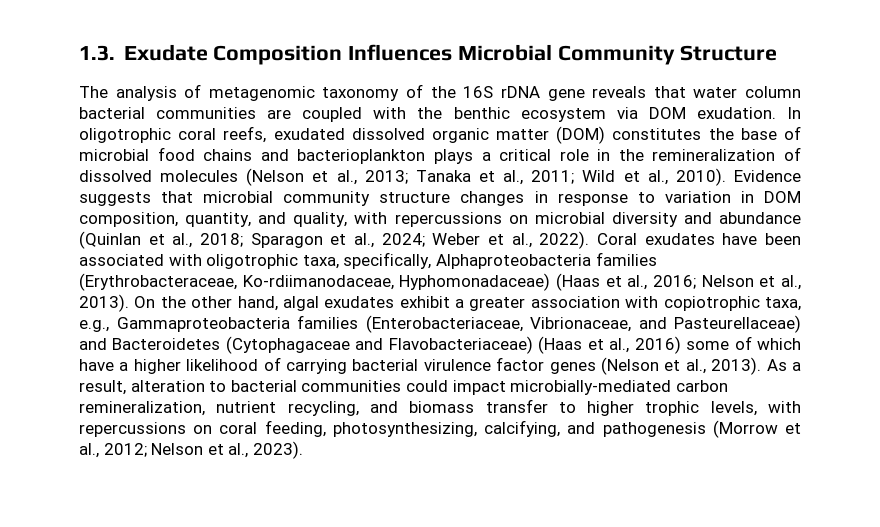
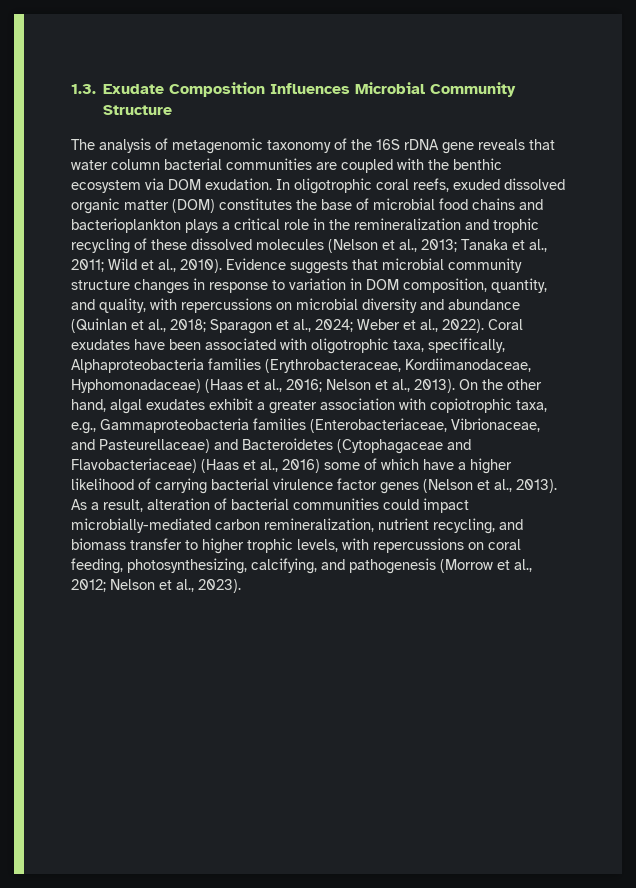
- In oligotrophic coral reefs, exudated dissolved organic matter (DOM) constitutes the base of microbial food chains and bacterioplankton plays a critical role in the remineralization of dissolved molecules (Nelson et al., 2013; Tanaka et al., 2011; Wild et al., 2010).
+ In oligotrophic coral reefs, exuded dissolved organic matter (DOM) constitutes the base of microbial food chains and bacterioplankton plays a critical role in the remineralization and trophic recycling of these dissolved molecules (Nelson et al., 2013; Tanaka et al., 2011; Wild et al., 2010).
- Coral exudates have been associated with oligotrophic taxa, specifically, Alphaproteobacteria families (Erythrobacteraceae, Ko-rdiimanodaceae, Hyphomonadaceae) (Haas et al., 2016; Nelson et al., 2013).
+ Coral exudates have been associated with oligotrophic taxa, specifically, Alphaproteobacteria families (Erythrobacteraceae, Kordiimanodaceae, Hyphomonadaceae) (Haas et al., 2016; Nelson et al., 2013).
- As a result, alteration to bacterial communities could impact microbially-mediated carbon remineralization, nutrient recycling, and biomass transfer to higher trophic levels, with repercussions on coral feeding, photosynthesizing, calcifying, and pathogenesis (Morrow et al., 2012; Nelson et al., 2023).
+ As a result, alteration of bacterial communities could impact microbially-mediated carbon remineralization, nutrient recycling, and biomass transfer to higher trophic levels, with repercussions on coral feeding, photosynthesizing, calcifying, and pathogenesis (Morrow et al., 2012; Nelson et al., 2023).

